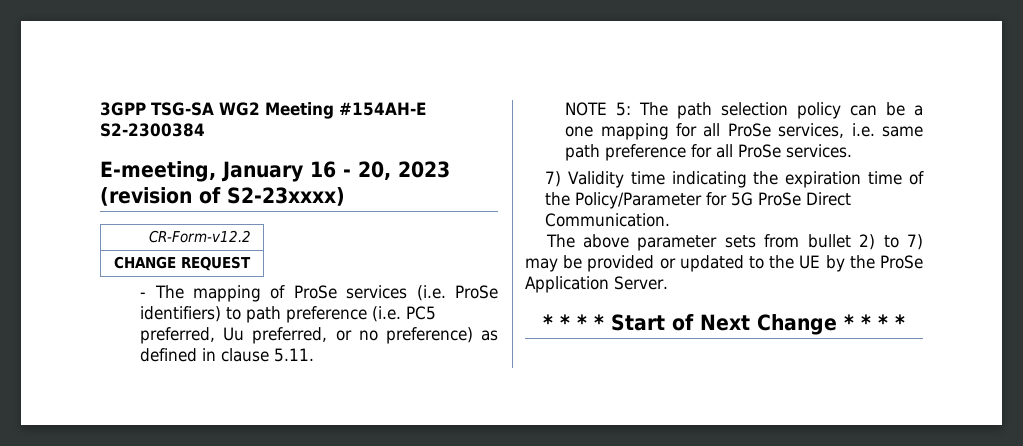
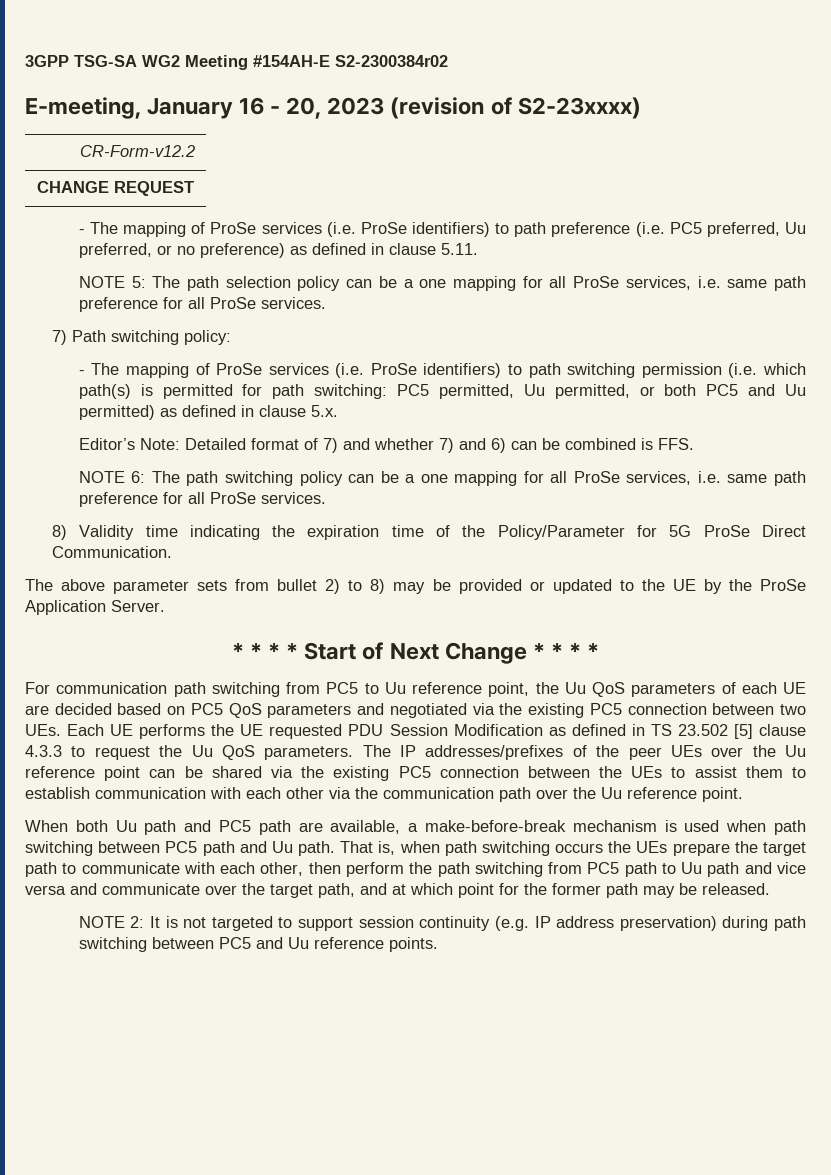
- 3GPP TSG-SA WG2 Meeting #154AH-E S2-2300384
+ 3GPP TSG-SA WG2 Meeting #154AH-E S2-2300384r02
- 7) Validity time indicating the expiration time of the Policy/Parameter for 5G ProSe Direct Communication.
+ 7) Path switching policy:
+ - The mapping of ProSe services (i.e. ProSe identifiers) to path switching permission (i.e. which path(s) is permitted for path switching: PC5 permitted, Uu permitted, or both PC5 and Uu permitted) as defined in clause 5.x.
+ Editor’s Note: Detailed format of 7) and whether 7) and 6) can be combined is FFS.
+ NOTE 6: The path switching policy can be a one mapping for all ProSe services, i.e. same path preference for all ProSe services.
+ 8) Validity time indicating the expiration time of the Policy/Parameter for 5G ProSe Direct Communication.
- The above parameter sets from bullet 2) to 7) may be provided or updated to the UE by the ProSe Application Server.
+ The above parameter sets from bullet 2) to 8) may be provided or updated to the UE by the ProSe Application Server.
+ For communication path switching from PC5 to Uu reference point, the Uu QoS parameters of each UE are decided based on PC5 QoS parameters and negotiated via the existing PC5 connection between two UEs. Each UE performs the UE requested PDU Session Modification as defined in TS 23.502 [5] clause 4.3.3 to request the Uu QoS parameters. The IP addresses/prefixes of the peer UEs over the Uu reference point can be shared via the existing PC5 connection between the UEs to assist them to establish communication with each other via the communication path over the Uu reference point.
+ When both Uu path and PC5 path are available, a make-before-break mechanism is used when path switching between PC5 path and Uu path. That is, when path switching occurs the UEs prepare the target path to communicate with each other, then perform the path switching from PC5 path to Uu path and vice versa and communicate over the target path, and at which point for the former path may be released.
+ NOTE 2: It is not targeted to support session continuity (e.g. IP address preservation) during path switching between PC5 and Uu reference points.

